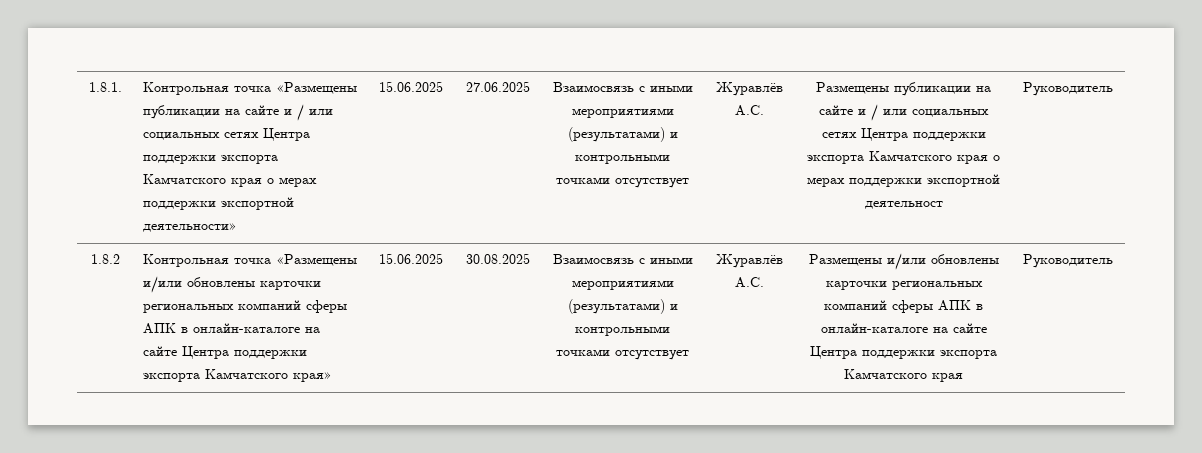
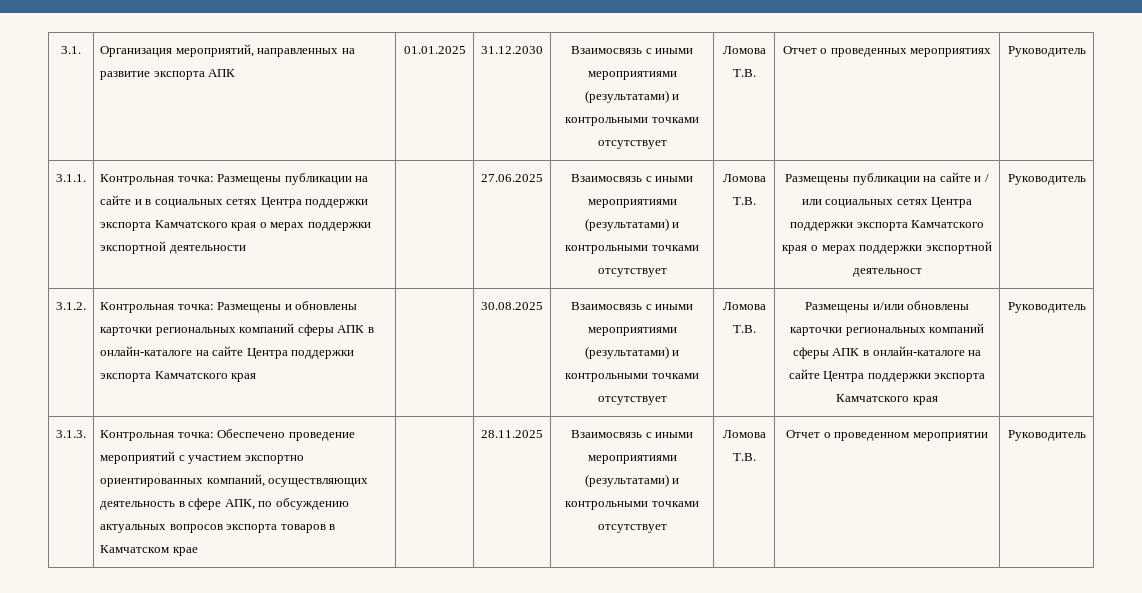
- 1.8.1. | Контрольная точка «Размещены публикации на сайте и / или социальных сетях Центра поддержки экспорта Камчатского края о мерах поддержки экспортной деятельности» | 15.06.2025
+ 3.1. | Организация мероприятий, направленных на развитие экспорта АПК | 01.01.2025 | 31.12.2030 | Взаимосвязь с иными мероприятиями (результатами) и контрольными точками отсутствует | Ломова Т.В. | Отчет о проведенных мероприятиях | Руководитель
+ 3.1.1. | Контрольная точка: Размещены публикации на сайте и в социальных сетях Центра поддержки экспорта Камчатского края о мерах поддержки экспортной деятельности
- 27.06.2025 | Взаимосвязь с иными мероприятиями (результатами) и контрольными точками отсутствует | Журавлёв А.С.
+ 27.06.2025 | Взаимосвязь с иными мероприятиями (результатами) и контрольными точками отсутствует | Ломова Т.В.
- 1.8.2 | Контрольная точка «Размещены и/или обновлены карточки региональных компаний сферы АПК в онлайн-каталоге на сайте Центра поддержки экспорта Камчатского края» | 15.06.2025
+ 3.1.2. | Контрольная точка: Размещены и обновлены карточки региональных компаний сферы АПК в онлайн-каталоге на сайте Центра поддержки экспорта Камчатского края
- 30.08.2025 | Взаимосвязь с иными мероприятиями (результатами) и контрольными точками отсутствует | Журавлёв А.С.
+ 30.08.2025 | Взаимосвязь с иными мероприятиями (результатами) и контрольными точками отсутствует | Ломова Т.В.
+ 3.1.3. | Контрольная точка: Обеспечено проведение мероприятий с участием экспортно ориентированных компаний, осуществляющих деятельность в сфере АПК, по обсуждению актуальных вопросов экспорта товаров в Камчатском крае | | 28.11.2025 | Взаимосвязь с иными мероприятиями (результатами) и контрольными точками отсутствует | Ломова Т.В. | Отчет о проведенном мероприятии | Руководитель

